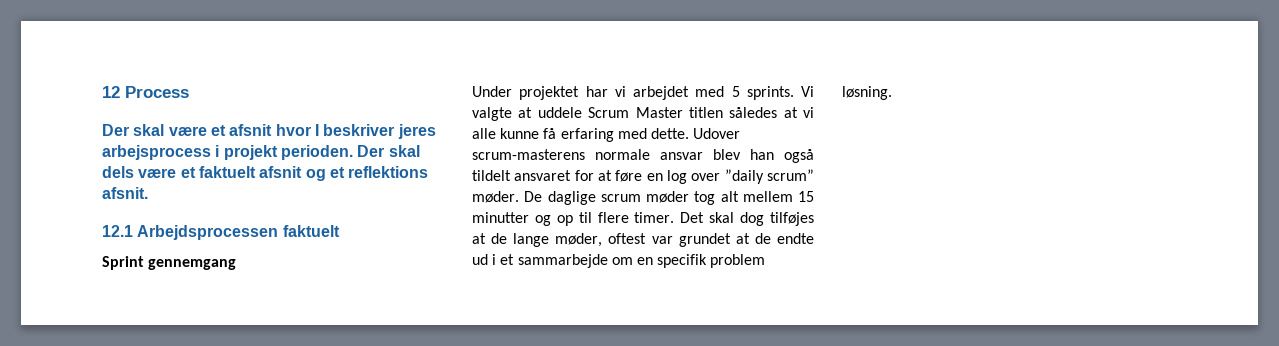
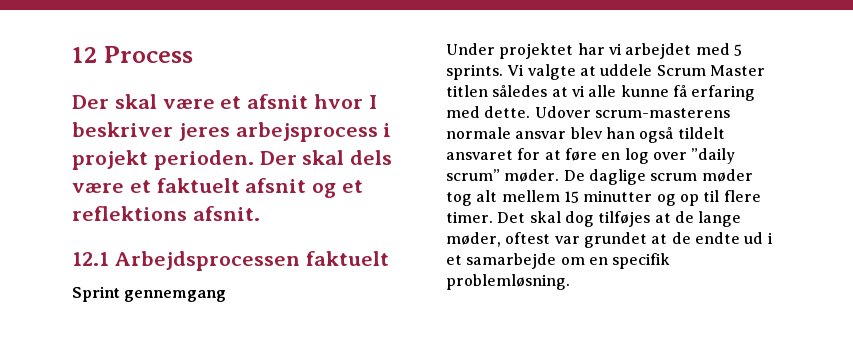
- Det skal dog tilføjes at de lange møder, oftest var grundet at de endte ud i et sammarbejde om en specifik problem løsning.
+ Det skal dog tilføjes at de lange møder, oftest var grundet at de endte ud i et samarbejde om en specifik problemløsning.

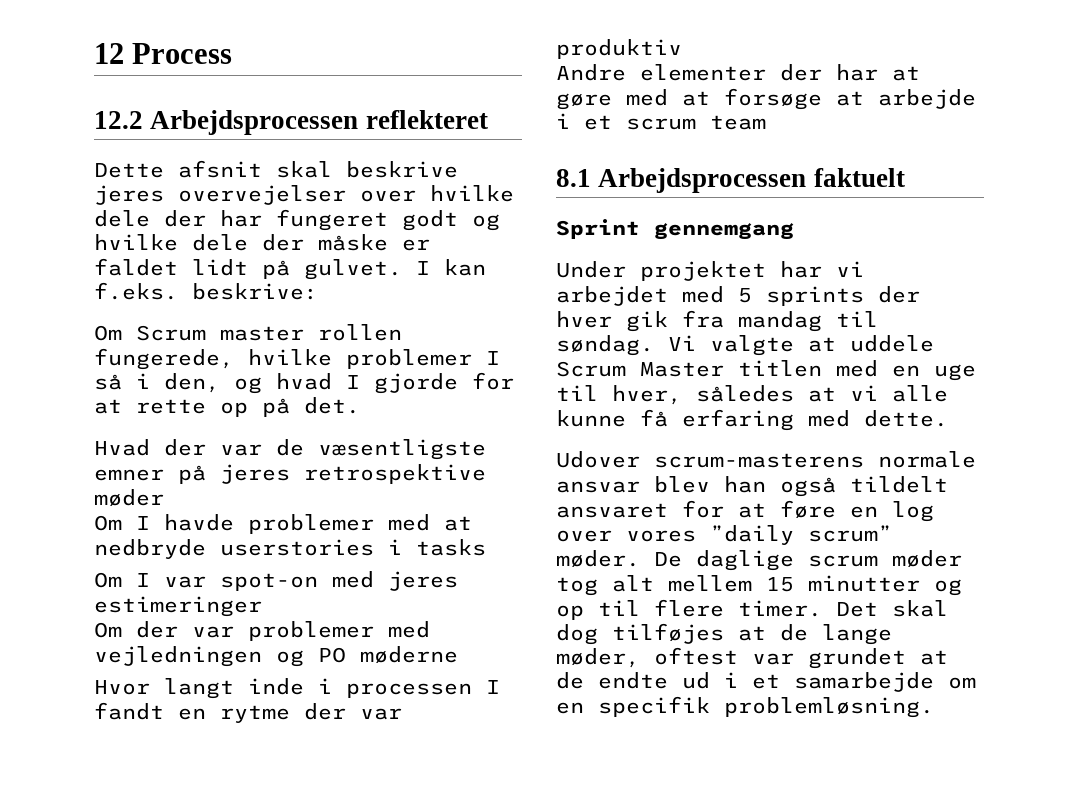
- Der skal være et afsnit hvor I beskriver jeres arbejsprocess i projekt perioden. Der skal dels være et faktuelt afsnit og et reflektions afsnit.
- 12.1 Arbejdsprocessen faktuelt
+ 12.2 Arbejdsprocessen reflekteret
+ Dette afsnit skal beskrive jeres overvejelser over hvilke dele der har fungeret godt og hvilke dele der måske er faldet lidt på gulvet. I kan f.eks. beskrive:
+ Om Scrum master rollen fungerede, hvilke problemer I så i den, og hvad I gjorde for at rette op på det.
+ Hvad der var de væsentligste emner på jeres retrospektive møder
+ Om I havde problemer med at nedbryde userstories i tasks
+ Om I var spot-on med jeres estimeringer
+ Om der var problemer med vejledningen og PO møderne
+ Hvor langt inde i processen I fandt en rytme der var produktiv
+ Andre elementer der har at gøre med at forsøge at arbejde i et scrum team
+ 8.1 Arbejdsprocessen faktuelt
- Under projektet har vi arbejdet med 5 sprints.
+ Under projektet har vi arbejdet med 5 sprints der hver gik fra mandag til søndag.
- Vi valgte at uddele Scrum Master titlen således at vi alle kunne få erfaring med dette. Udover scrum-masterens normale ansvar blev han også tildelt ansvaret for at føre en log over ”daily scrum” møder.
+ Vi valgte at uddele Scrum Master titlen med en uge til hver, således at vi alle kunne få erfaring med dette.
+ Udover scrum-masterens normale ansvar blev han også tildelt ansvaret for at føre en log over vores ”daily scrum” møder.

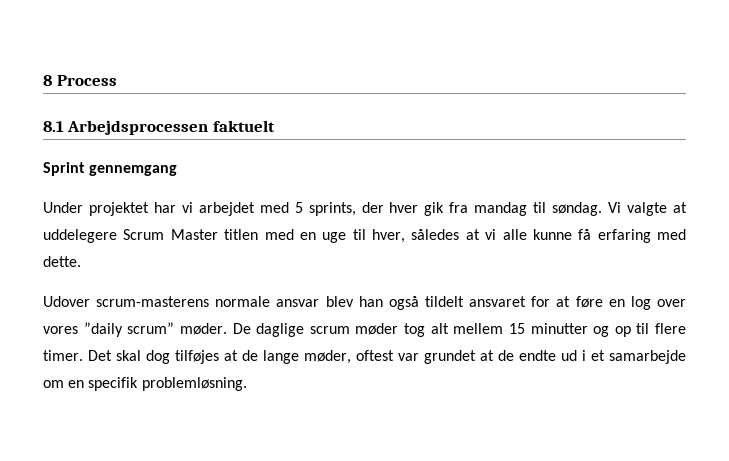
- 12 Process
+ 8 Process
- 12.2 Arbejdsprocessen reflekteret
- Dette afsnit skal beskrive jeres overvejelser over hvilke dele der har fungeret godt og hvilke dele der måske er faldet lidt på gulvet. I kan f.eks. beskrive:
- Om Scrum master rollen fungerede, hvilke problemer I så i den, og hvad I gjorde for at rette op på det.
- Hvad der var de væsentligste emner på jeres retrospektive møder
- Om I havde problemer med at nedbryde userstories i tasks
- Om I var spot-on med jeres estimeringer
- Om der var problemer med vejledningen og PO møderne
- Hvor langt inde i processen I fandt en rytme der var produktiv
- Andre elementer der har at gøre med at forsøge at arbejde i et scrum team
- Under projektet har vi arbejdet med 5 sprints der hver gik fra mandag til søndag.
+ Under projektet har vi arbejdet med 5 sprints, der hver gik fra mandag til søndag.
- Vi valgte at uddele Scrum Master titlen med en uge til hver, således at vi alle kunne få erfaring med dette.
+ Vi valgte at uddelegere Scrum Master titlen med en uge til hver, således at vi alle kunne få erfaring med dette.

